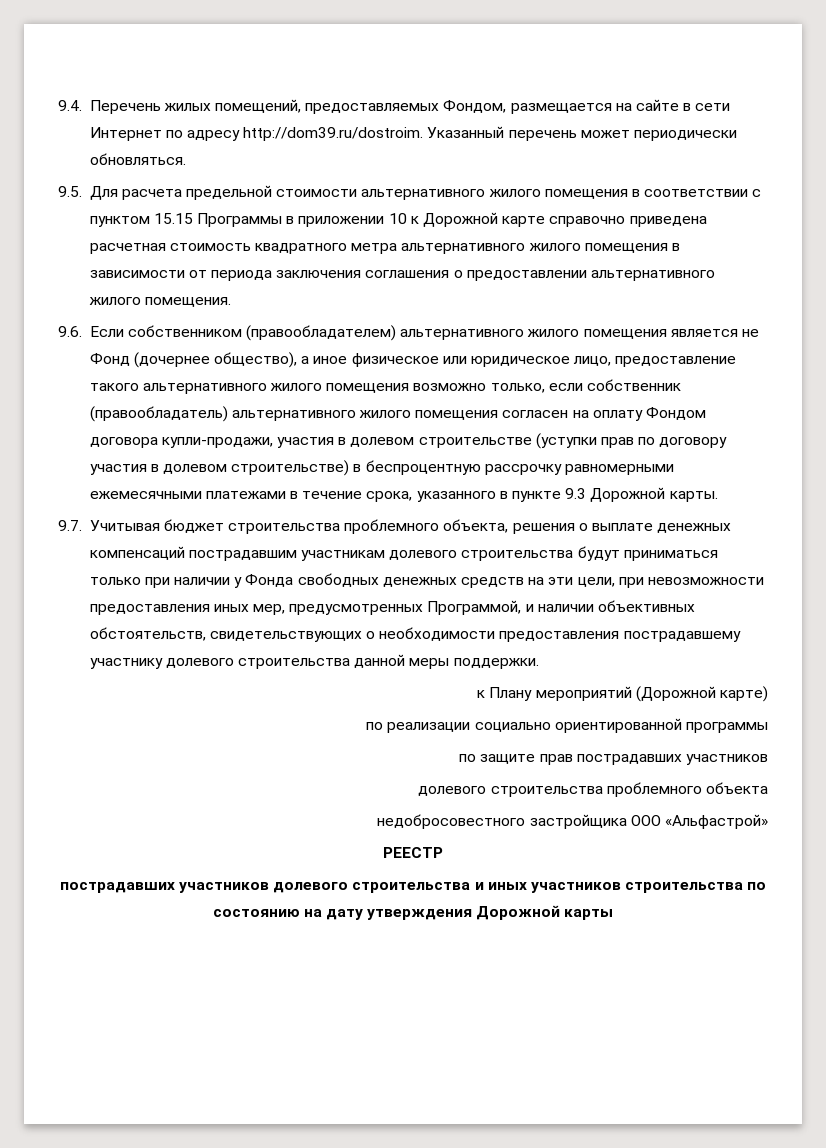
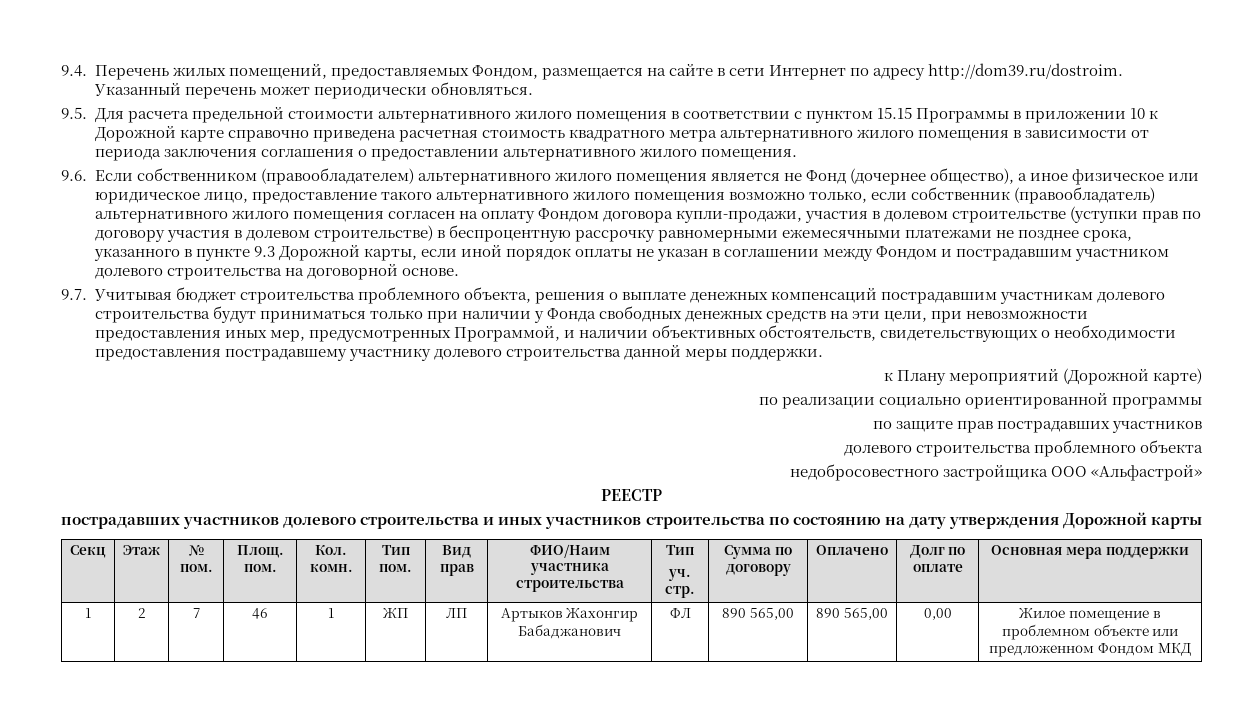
- 9.6. Если собственником (правообладателем) альтернативного жилого помещения является не Фонд (дочернее общество), а иное физическое или юридическое лицо, предоставление такого альтернативного жилого помещения возможно только, если собственник (правообладатель) альтернативного жилого помещения согласен на оплату Фондом договора купли-продажи, участия в долевом строительстве (уступки прав по договору участия в долевом строительстве) в беспроцентную рассрочку равномерными ежемесячными платежами в течение срока, указанного в пункте 9.3 Дорожной карты.
+ 9.6. Если собственником (правообладателем) альтернативного жилого помещения является не Фонд (дочернее общество), а иное физическое или юридическое лицо, предоставление такого альтернативного жилого помещения возможно только, если собственник (правообладатель) альтернативного жилого помещения согласен на оплату Фондом договора купли-продажи, участия в долевом строительстве (уступки прав по договору участия в долевом строительстве) в беспроцентную рассрочку равномерными ежемесячными платежами не позднее срока, указанного в пункте 9.3 Дорожной карты, если иной порядок оплаты не указан в соглашении между Фондом и пострадавшим участником долевого строительства на договорной основе.
+ Секц | Этаж | № пом. | Площ. пом. | Кол. комн. | Тип пом. | Вид прав | ФИО/Наим участника строительства | Тип
+ уч. стр. | Сумма по договору | Оплачено | Долг по оплате | Основная мера поддержки
+ 1 | 2 | 7 | 46 | 1 | ЖП | ЛП | Артыков Жахонгир Бабаджанович | ФЛ | 890 565,00 | 890 565,00 | 0,00 | Жилое помещение в проблемном объекте или предложенном Фондом МКД

